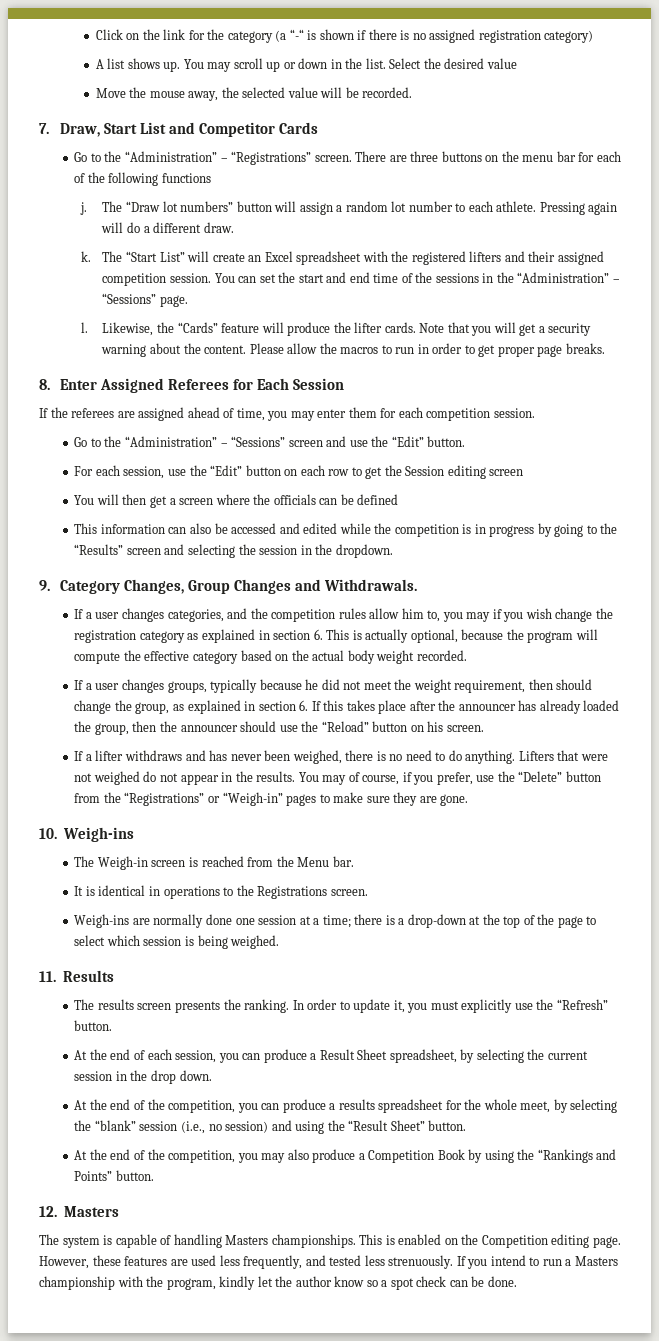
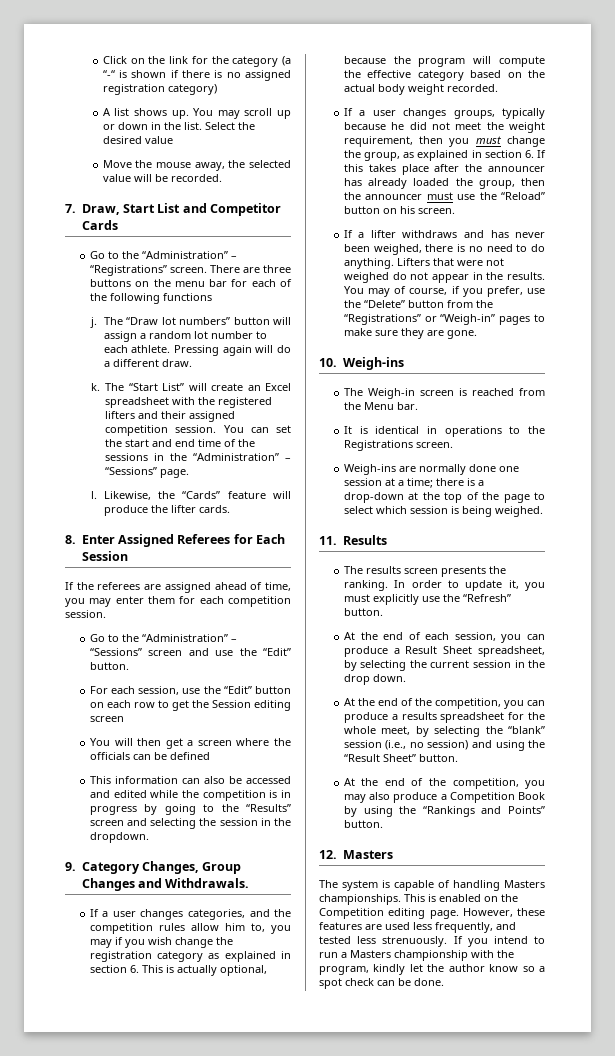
- Note that you will get a security warning about the content. Please allow the macros to run in order to get proper page breaks.
- If a user changes groups, typically because he did not meet the weight requirement, then should change the group, as explained in section 6. If this takes place after the announcer has already loaded the group, then the announcer should use the “Reload” button on his screen.
+ If a user changes groups, typically because he did not meet the weight requirement, then you must change the group, as explained in section 6. If this takes place after the announcer has already loaded the group, then the announcer must use the “Reload” button on his screen.

